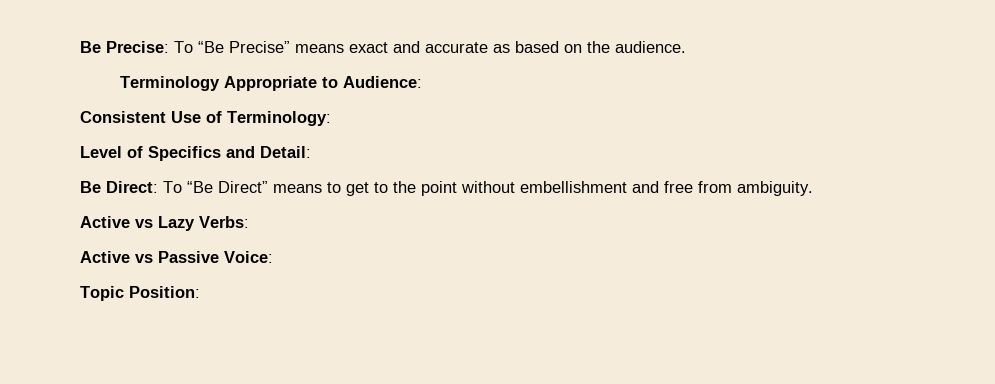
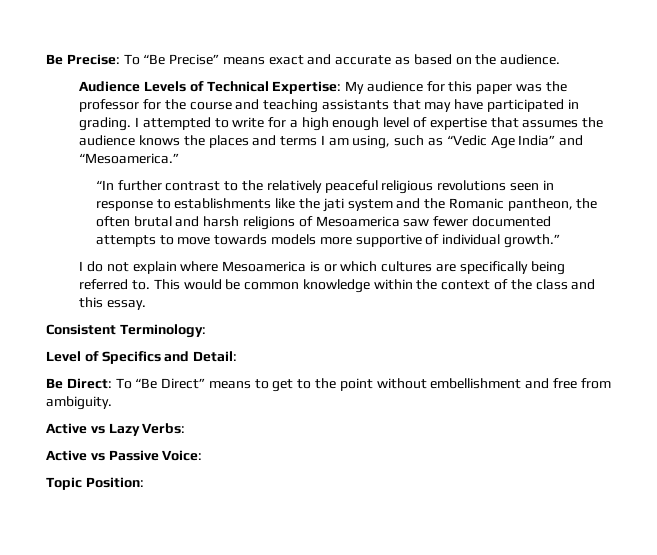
- Terminology Appropriate to Audience:
+ Audience Levels of Technical Expertise: My audience for this paper was the professor for the course and teaching assistants that may have participated in grading. I attempted to write for a high enough level of expertise that assumes the audience knows the places and terms I am using, such as “Vedic Age India” and “Mesoamerica.”
+ “In further contrast to the relatively peaceful religious revolutions seen in response to establishments like the jati system and the Romanic pantheon, the often brutal and harsh religions of Mesoamerica saw fewer documented attempts to move towards models more supportive of individual growth.”
+ I do not explain where Mesoamerica is or which cultures are specifically being referred to. This would be common knowledge within the context of the class and this essay.
- Consistent Use of Terminology:
+ Consistent Terminology:

